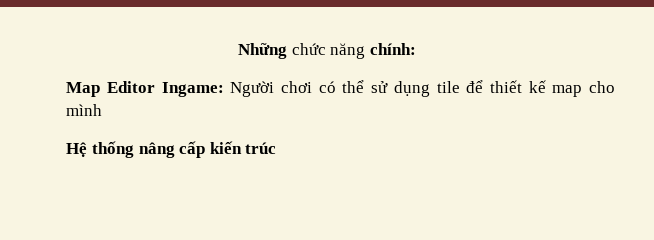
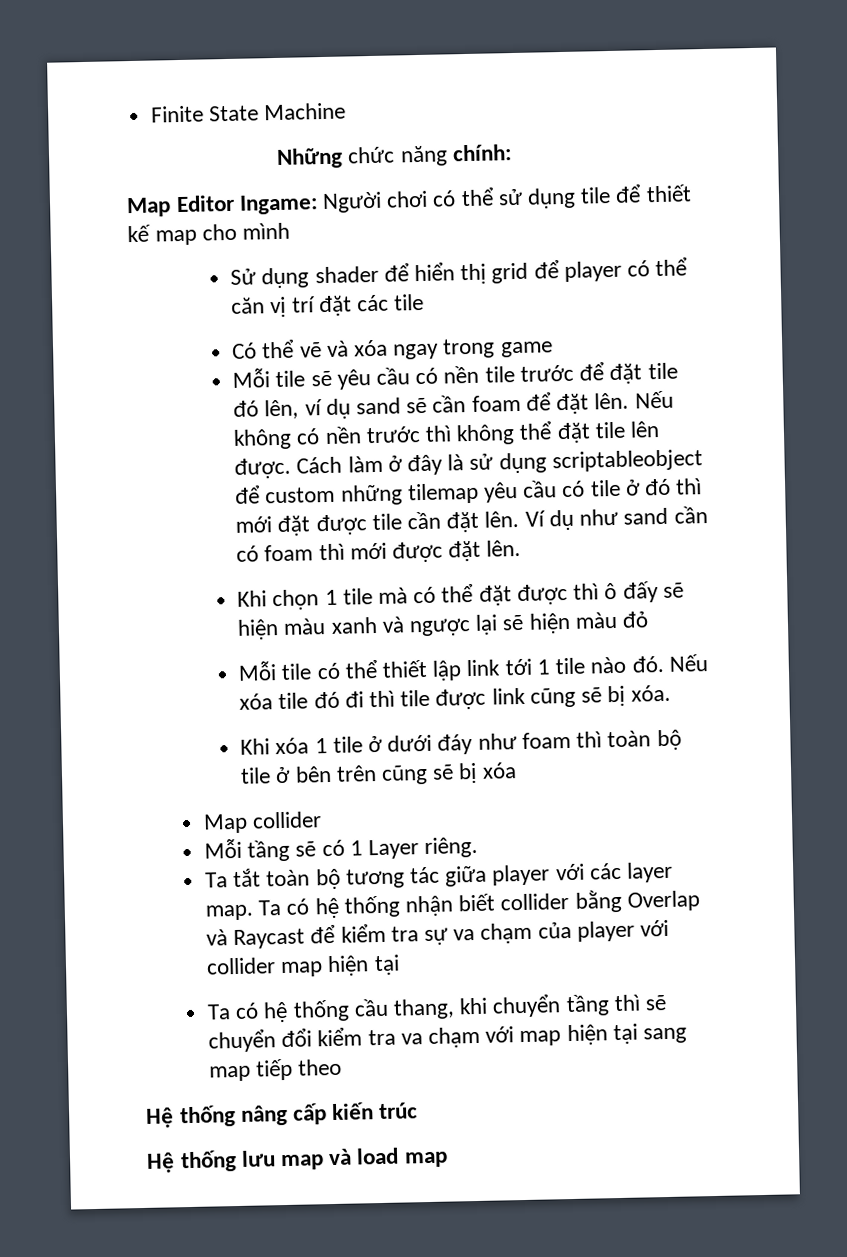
+ Finite State Machine
+ Sử dụng shader để hiển thị grid để player có thể căn vị trí đặt các tile
+ Có thể vẽ và xóa ngay trong game
+ Mỗi tile sẽ yêu cầu có nền tile trước để đặt tile đó lên, ví dụ sand sẽ cần foam để đặt lên. Nếu không có nền trước thì không thể đặt tile lên được. Cách làm ở đây là sử dụng scriptableobject để custom những tilemap yêu cầu có tile ở đó thì mới đặt được tile cần đặt lên. Ví dụ như sand cần có foam thì mới được đặt lên.
+ Khi chọn 1 tile mà có thể đặt được thì ô đấy sẽ hiện màu xanh và ngược lại sẽ hiện màu đỏ
+ Mỗi tile có thể thiết lập link tới 1 tile nào đó. Nếu xóa tile đó đi thì tile được link cũng sẽ bị xóa.
+ Khi xóa 1 tile ở dưới đáy như foam thì toàn bộ tile ở bên trên cũng sẽ bị xóa
+ Map collider
+ Mỗi tầng sẽ có 1 Layer riêng.
+ Ta tắt toàn bộ tương tác giữa player với các layer map. Ta có hệ thống nhận biết collider bằng Overlap và Raycast để kiểm tra sự va chạm của player với collider map hiện tại
+ Ta có hệ thống cầu thang, khi chuyển tầng thì sẽ chuyển đổi kiểm tra va chạm với map hiện tại sang map tiếp theo
+ Hệ thống lưu map và load map

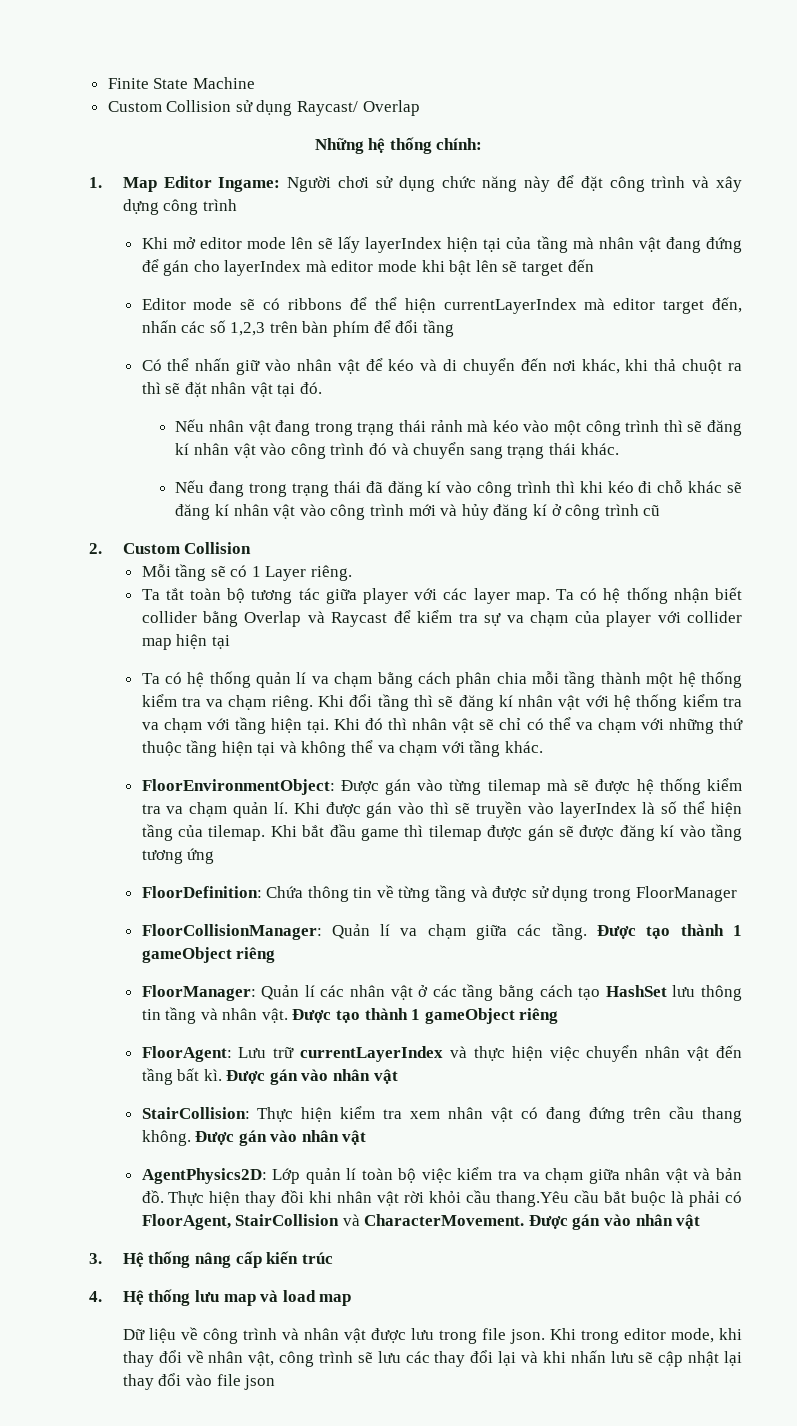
+ Custom Collision sử dụng Raycast/ Overlap
- Những chức năng chính:
+ Những hệ thống chính:
- Map Editor Ingame: Người chơi có thể sử dụng tile để thiết kế map cho mình
- Sử dụng shader để hiển thị grid để player có thể căn vị trí đặt các tile
- Có thể vẽ và xóa ngay trong game
- Mỗi tile sẽ yêu cầu có nền tile trước để đặt tile đó lên, ví dụ sand sẽ cần foam để đặt lên. Nếu không có nền trước thì không thể đặt tile lên được. Cách làm ở đây là sử dụng scriptableobject để custom những tilemap yêu cầu có tile ở đó thì mới đặt được tile cần đặt lên. Ví dụ như sand cần có foam thì mới được đặt lên.
- Khi chọn 1 tile mà có thể đặt được thì ô đấy sẽ hiện màu xanh và ngược lại sẽ hiện màu đỏ
- Mỗi tile có thể thiết lập link tới 1 tile nào đó. Nếu xóa tile đó đi thì tile được link cũng sẽ bị xóa.
- Khi xóa 1 tile ở dưới đáy như foam thì toàn bộ tile ở bên trên cũng sẽ bị xóa
- Map collider
+ 1. Map Editor Ingame: Người chơi sử dụng chức năng này để đặt công trình và xây dựng công trình
+ Khi mở editor mode lên sẽ lấy layerIndex hiện tại của tầng mà nhân vật đang đứng để gán cho layerIndex mà editor mode khi bật lên sẽ target đến
+ Editor mode sẽ có ribbons để thể hiện currentLayerIndex mà editor target đến, nhấn các số 1,2,3 trên bàn phím để đổi tầng
+ Có thể nhấn giữ vào nhân vật để kéo và di chuyển đến nơi khác, khi thả chuột ra thì sẽ đặt nhân vật tại đó.
+ Nếu nhân vật đang trong trạng thái rảnh mà kéo vào một công trình thì sẽ đăng kí nhân vật vào công trình đó và chuyển sang trạng thái khác.
+ Nếu đang trong trạng thái đã đăng kí vào công trình thì khi kéo đi chỗ khác sẽ đăng kí nhân vật vào công trình mới và hủy đăng kí ở công trình cũ
+ 2. Custom Collision
- Ta có hệ thống cầu thang, khi chuyển tầng thì sẽ chuyển đổi kiểm tra va chạm với map hiện tại sang map tiếp theo
- Hệ thống nâng cấp kiến trúc
+ Ta có hệ thống quản lí va chạm bằng cách phân chia mỗi tầng thành một hệ thống kiểm tra va chạm riêng. Khi đổi tầng thì sẽ đăng kí nhân vật với hệ thống kiểm tra va chạm với tầng hiện tại. Khi đó thì nhân vật sẽ chỉ có thể va chạm với những thứ thuộc tầng hiện tại và không thể va chạm với tầng khác.
+ FloorEnvironmentObject: Được gán vào từng tilemap mà sẽ được hệ thống kiểm tra va chạm quản lí. Khi được gán vào thì sẽ truyền vào layerIndex là số thể hiện tầng của tilemap. Khi bắt đầu game thì tilemap được gán sẽ được đăng kí vào tầng tương ứng
+ FloorDefinition: Chứa thông tin về từng tầng và được sử dụng trong FloorManager
+ FloorCollisionManager: Quản lí va chạm giữa các tầng. Được tạo thành 1 gameObject riêng
+ FloorManager: Quản lí các nhân vật ở các tầng bằng cách tạo HashSet lưu thông tin tầng và nhân vật. Được tạo thành 1 gameObject riêng
+ FloorAgent: Lưu trữ currentLayerIndex và thực hiện việc chuyển nhân vật đến tầng bất kì. Được gán vào nhân vật
+ StairCollision: Thực hiện kiểm tra xem nhân vật có đang đứng trên cầu thang không. Được gán vào nhân vật
+ AgentPhysics2D: Lớp quản lí toàn bộ việc kiểm tra va chạm giữa nhân vật và bản đồ. Thực hiện thay đồi khi nhân vật rời khỏi cầu thang.Yêu cầu bắt buộc là phải có FloorAgent, StairCollision và CharacterMovement. Được gán vào nhân vật
+ 3. Hệ thống nâng cấp kiến trúc
- Hệ thống lưu map và load map
+ 4. Hệ thống lưu map và load map
+ Dữ liệu về công trình và nhân vật được lưu trong file json. Khi trong editor mode, khi thay đổi về nhân vật, công trình sẽ lưu các thay đổi lại và khi nhấn lưu sẽ cập nhật lại thay đổi vào file json

